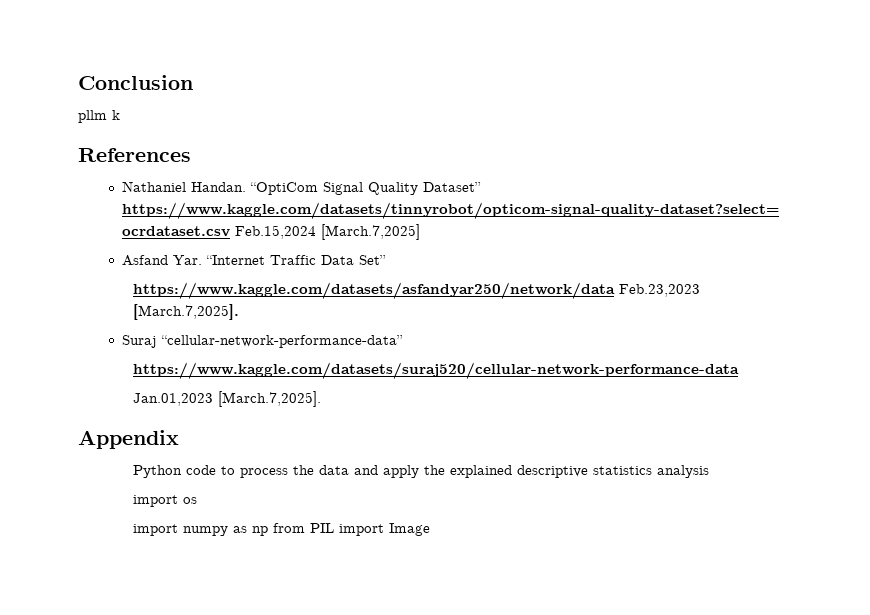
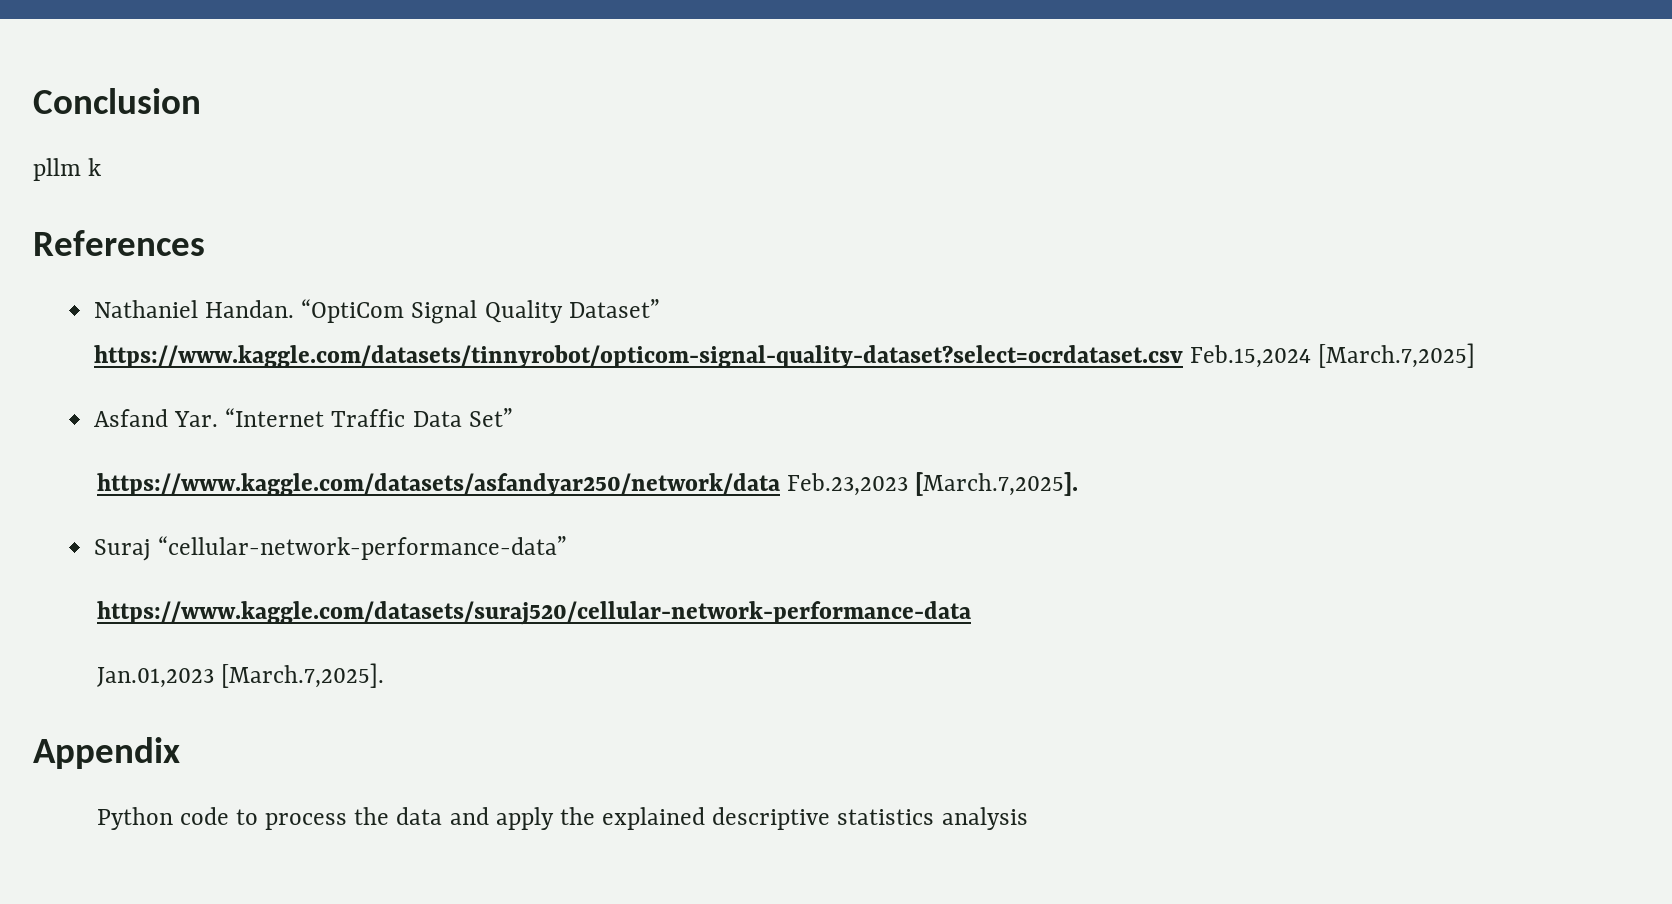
- import os
- import numpy as np from PIL import Image

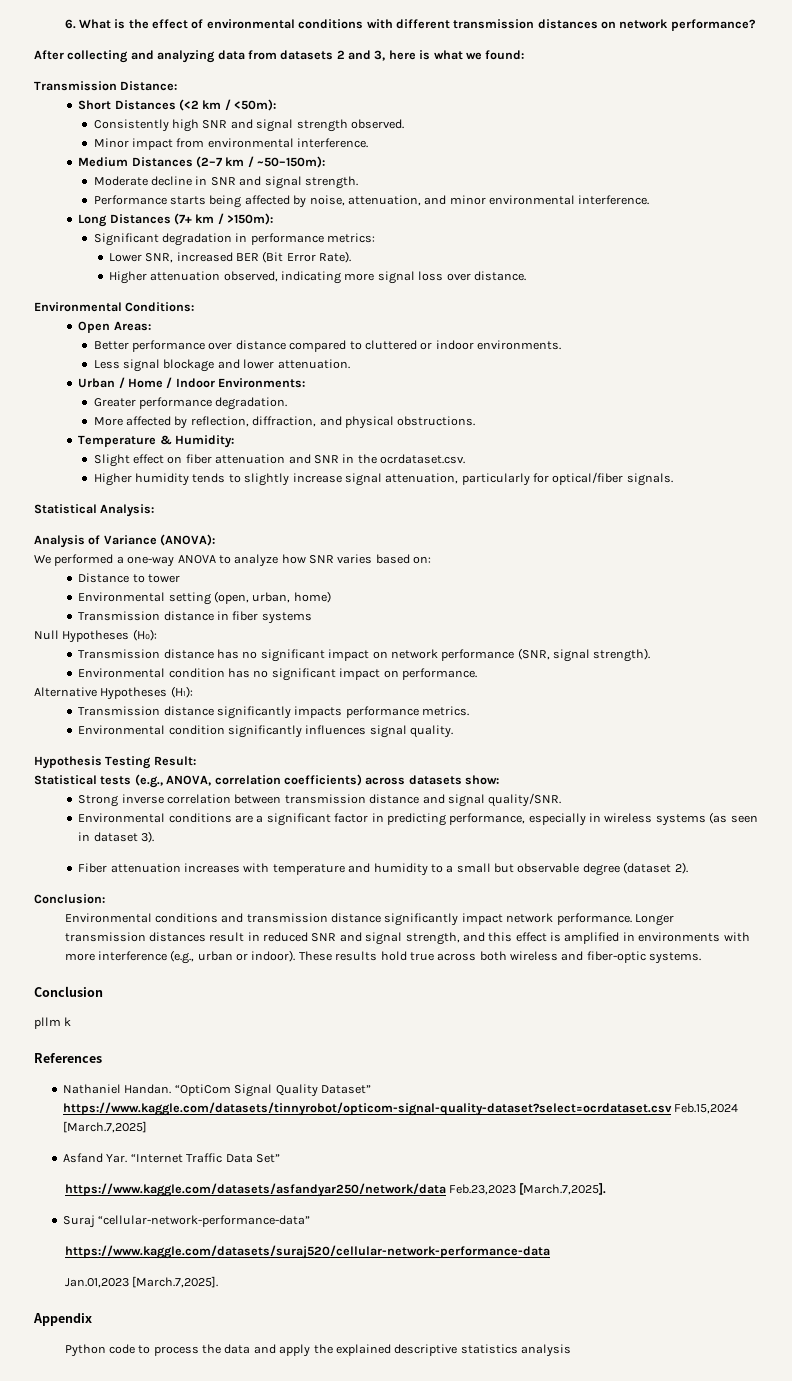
+ 6. What is the effect of environmental conditions with different transmission distances on network performance?
+ After collecting and analyzing data from datasets 2 and 3, here is what we found:
+ Transmission Distance:
+ Short Distances (<2 km / <50m):
+ Consistently high SNR and signal strength observed.
+ Minor impact from environmental interference.
+ Medium Distances (2–7 km / ~50–150m):
+ Moderate decline in SNR and signal strength.
+ Performance starts being affected by noise, attenuation, and minor environmental interference.
+ Long Distances (7+ km / >150m):
+ Significant degradation in performance metrics:
+ Lower SNR, increased BER (Bit Error Rate).
+ Higher attenuation observed, indicating more signal loss over distance.
+ Environmental Conditions:
+ Open Areas:
+ Better performance over distance compared to cluttered or indoor environments.
+ Less signal blockage and lower attenuation.
+ Urban / Home / Indoor Environments:
+ Greater performance degradation.
+ More affected by reflection, diffraction, and physical obstructions.
+ Temperature & Humidity:
+ Slight effect on fiber attenuation and SNR in the ocrdataset.csv.
+ Higher humidity tends to slightly increase signal attenuation, particularly for optical/fiber signals.
+ Statistical Analysis:
+ Analysis of Variance (ANOVA):
+ We performed a one-way ANOVA to analyze how SNR varies based on:
+ Distance to tower
+ Environmental setting (open, urban, home)
+ Transmission distance in fiber systems
+ Null Hypotheses (H₀):
+ Transmission distance has no significant impact on network performance (SNR, signal strength).
+ Environmental condition has no significant impact on performance.
+ Alternative Hypotheses (H₁):
+ Transmission distance significantly impacts performance metrics.
+ Environmental condition significantly influences signal quality.
+ Hypothesis Testing Result:
+ Statistical tests (e.g., ANOVA, correlation coefficients) across datasets show:
+ Strong inverse correlation between transmission distance and signal quality/SNR.
+ Environmental conditions are a significant factor in predicting performance, especially in wireless systems (as seen in dataset 3).
+ Fiber attenuation increases with temperature and humidity to a small but observable degree (dataset 2).
+ Conclusion:
+ Environmental conditions and transmission distance significantly impact network performance. Longer transmission distances result in reduced SNR and signal strength, and this effect is amplified in environments with more interference (e.g., urban or indoor). These results hold true across both wireless and fiber-optic systems.

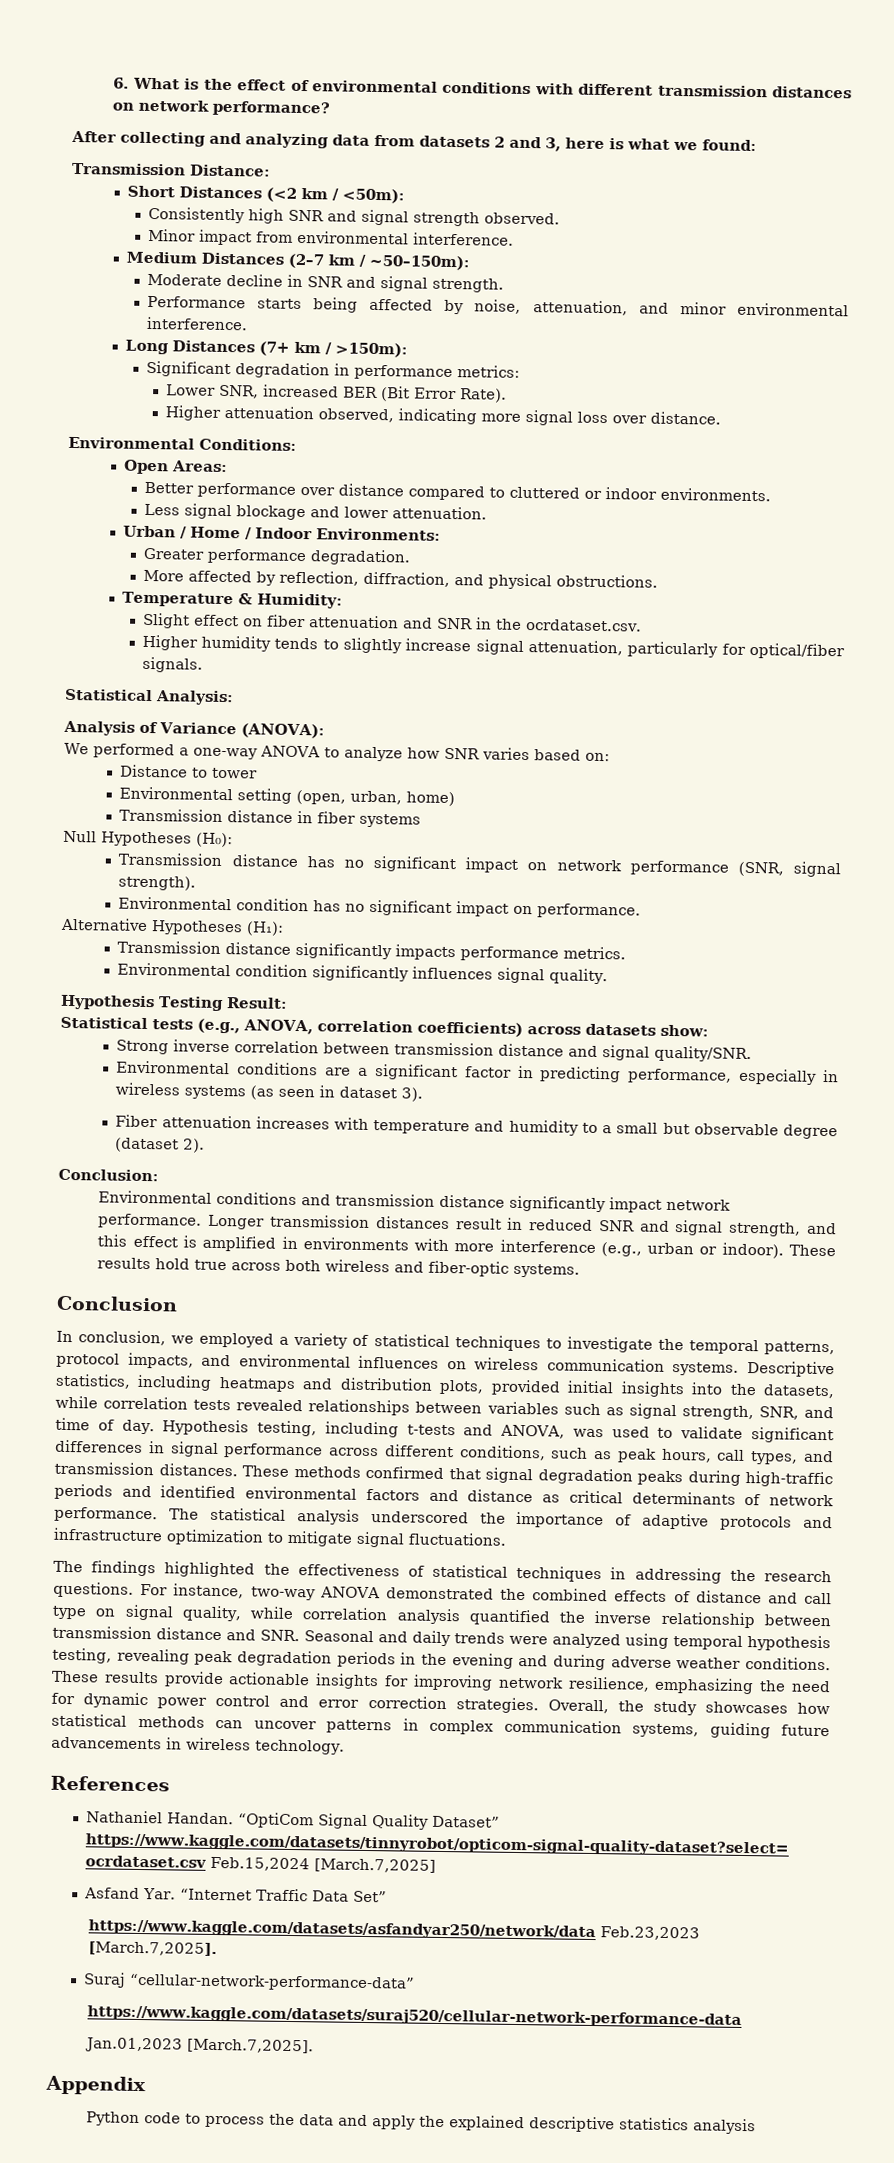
- pllm k
+ In conclusion, we employed a variety of statistical techniques to investigate the temporal patterns, protocol impacts, and environmental influences on wireless communication systems. Descriptive statistics, including heatmaps and distribution plots, provided initial insights into the datasets, while correlation tests revealed relationships between variables such as signal strength, SNR, and time of day. Hypothesis testing, including t-tests and ANOVA, was used to validate significant differences in signal performance across different conditions, such as peak hours, call types, and transmission distances. These methods confirmed that signal degradation peaks during high-traffic periods and identified environmental factors and distance as critical determinants of network performance. The statistical analysis underscored the importance of adaptive protocols and infrastructure optimization to mitigate signal fluctuations.
+ The findings highlighted the effectiveness of statistical techniques in addressing the research questions. For instance, two-way ANOVA demonstrated the combined effects of distance and call type on signal quality, while correlation analysis quantified the inverse relationship between transmission distance and SNR. Seasonal and daily trends were analyzed using temporal hypothesis testing, revealing peak degradation periods in the evening and during adverse weather conditions. These results provide actionable insights for improving network resilience, emphasizing the need for dynamic power control and error correction strategies. Overall, the study showcases how statistical methods can uncover patterns in complex communication systems, guiding future advancements in wireless technology.

